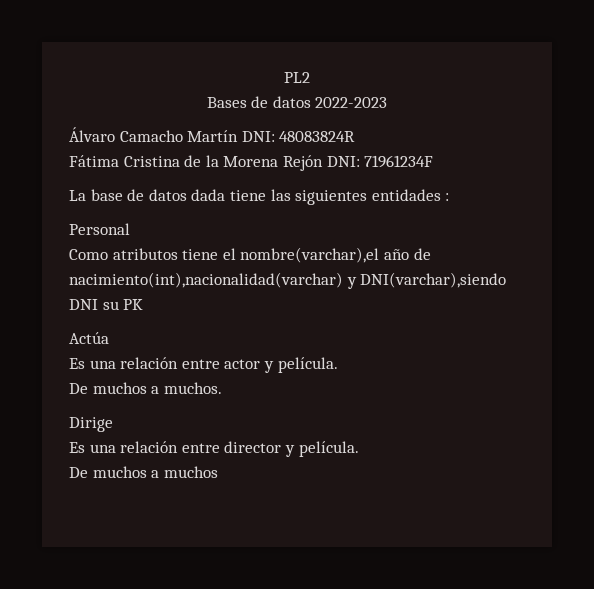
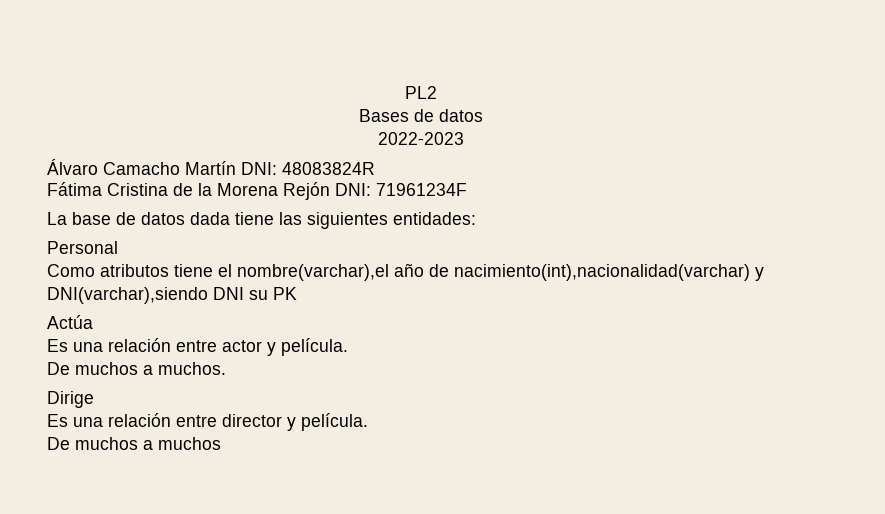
- Bases de datos 2022-2023
+ Bases de datos
+ 2022-2023
- La base de datos dada tiene las siguientes entidades :
+ La base de datos dada tiene las siguientes entidades:

